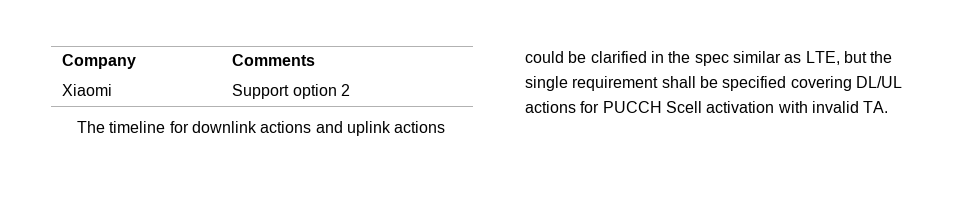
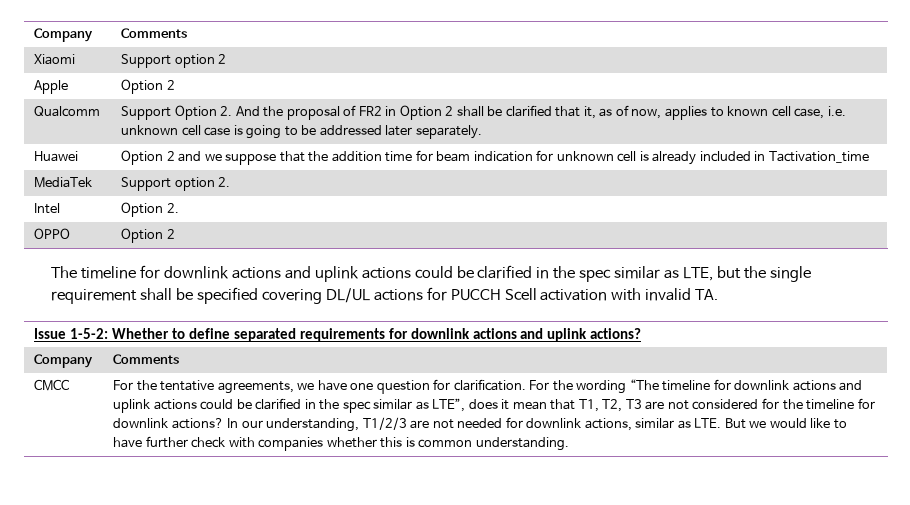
+ Apple | Option 2
+ Qualcomm | Support Option 2. And the proposal of FR2 in Option 2 shall be clarified that it, as of now, applies to known cell case, i.e. unknown cell case is going to be addressed later separately.
+ Huawei | Option 2 and we suppose that the addition time for beam indication for unknown cell is already included in Tactivation_time
+ MediaTek | Support option 2.
+ Intel | Option 2.
+ OPPO | Option 2
+ Issue 1-5-2: Whether to define separated requirements for downlink actions and uplink actions?
+ Company | Comments
+ CMCC | For the tentative agreements, we have one question for clarification. For the wording “The timeline for downlink actions and uplink actions could be clarified in the spec similar as LTE”, does it mean that T1, T2, T3 are not considered for the timeline for downlink actions? In our understanding, T1/2/3 are not needed for downlink actions, similar as LTE. But we would like to have further check with companies whether this is common understanding.

